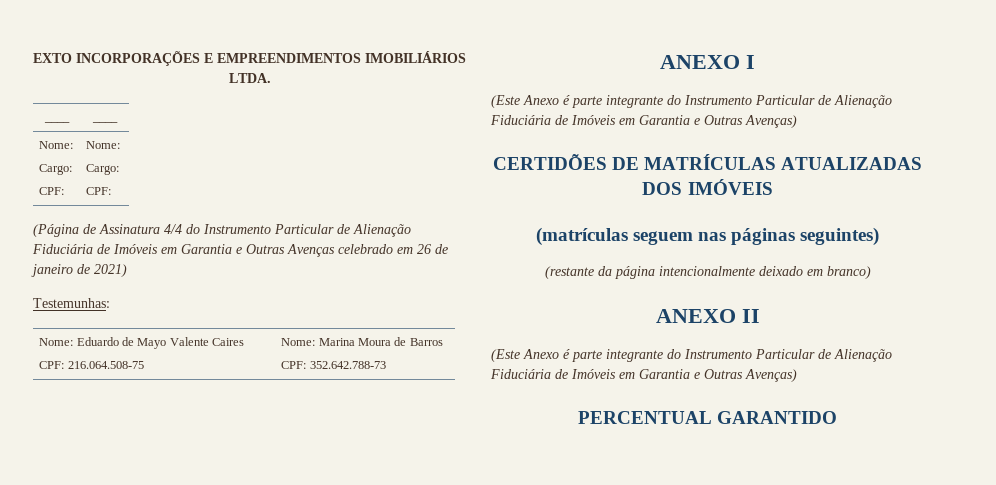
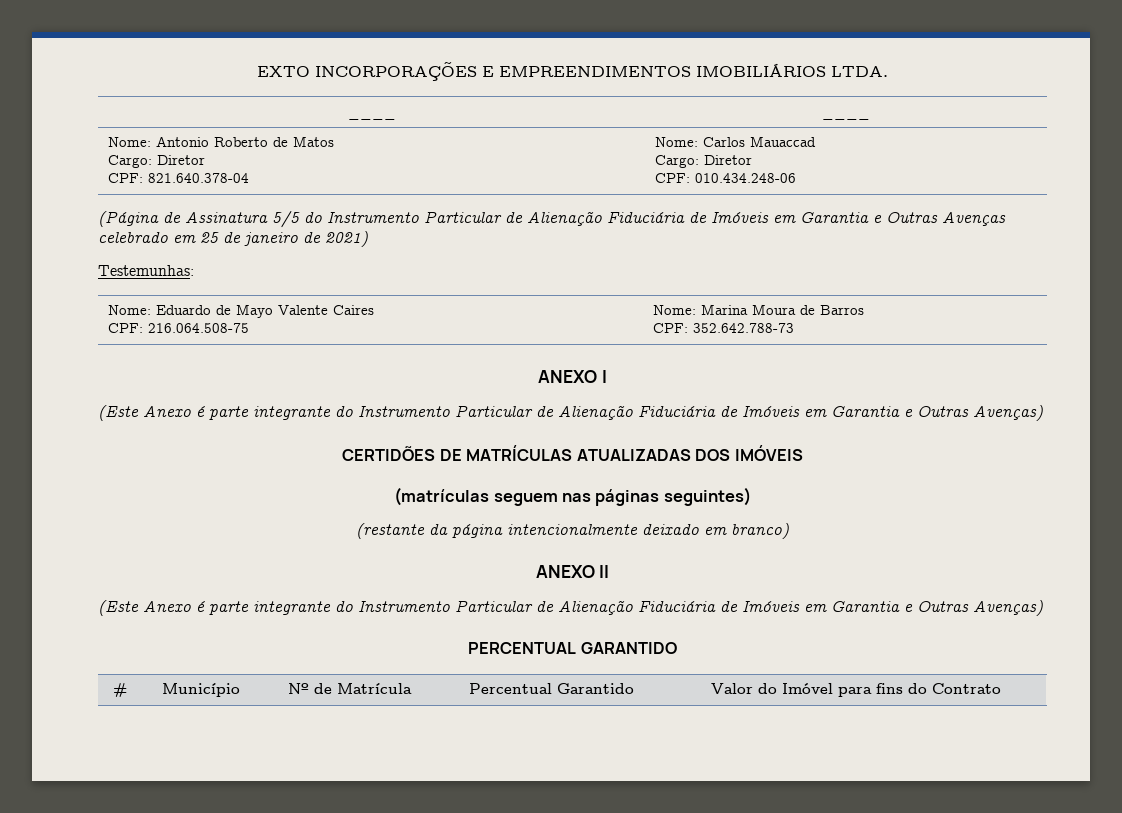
  ____ | ____
- Nome:
- Cargo:
- CPF: | Nome:
- Cargo:
- CPF:
+ Nome: Antonio Roberto de Matos
+ Cargo: Diretor
+ CPF: 821.640.378-04 | Nome: Carlos Mauaccad
+ Cargo: Diretor
+ CPF: 010.434.248-06
- (Página de Assinatura 4/4 do Instrumento Particular de Alienação Fiduciária de Imóveis em Garantia e Outras Avenças celebrado em 26 de janeiro de 2021)
+ (Página de Assinatura 5/5 do Instrumento Particular de Alienação Fiduciária de Imóveis em Garantia e Outras Avenças celebrado em 25 de janeiro de 2021)
+ # | Município | Nº de Matrícula | Percentual Garantido | Valor do Imóvel para fins do Contrato

